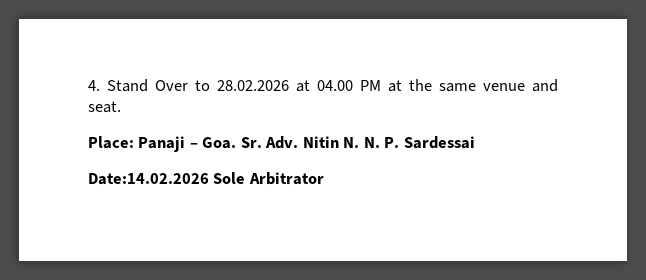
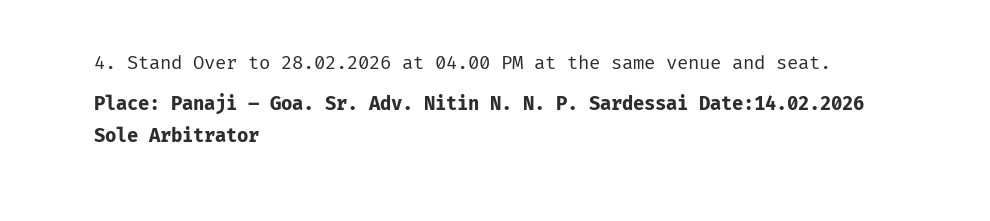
- Place: Panaji – Goa. Sr. Adv. Nitin N. N. P. Sardessai
- Date:14.02.2026 Sole Arbitrator
+ Place: Panaji – Goa. Sr. Adv. Nitin N. N. P. Sardessai Date:14.02.2026 Sole Arbitrator

